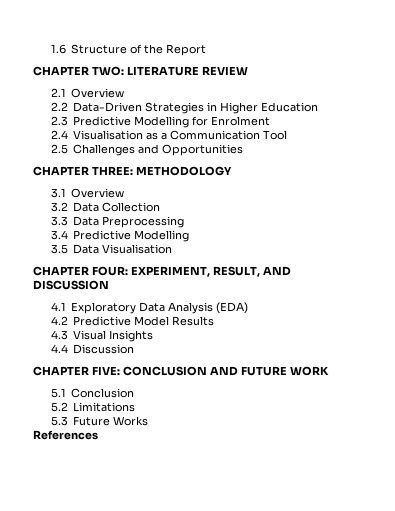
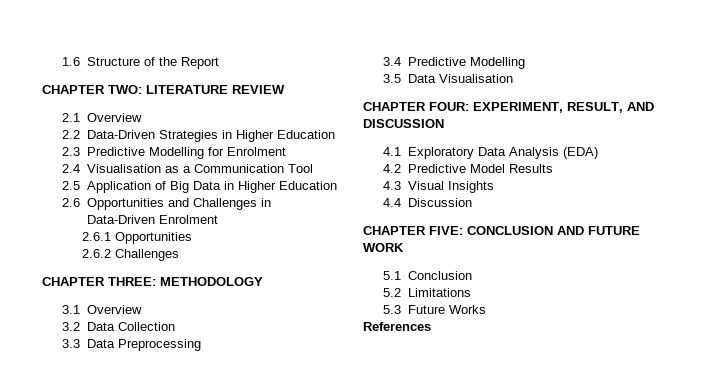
- 2.5 Challenges and Opportunities
+ 2.5 Application of Big Data in Higher Education
+ 2.6 Opportunities and Challenges in Data-Driven Enrolment
+ 2.6.1 Opportunities
+ 2.6.2 Challenges

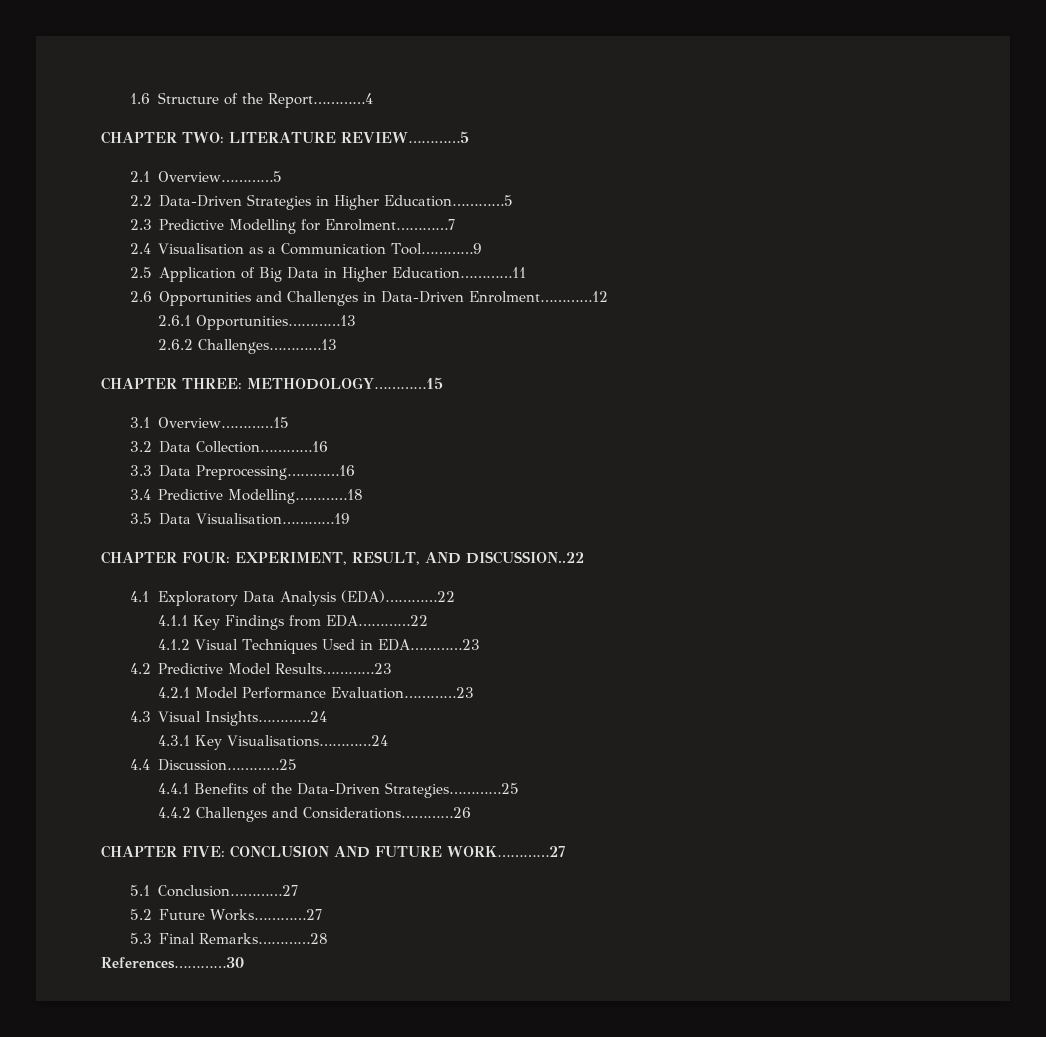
- 1.6 Structure of the Report
+ 1.6 Structure of the Report…………4
- CHAPTER TWO: LITERATURE REVIEW
+ CHAPTER TWO: LITERATURE REVIEW…………5
- 2.1 Overview
+ 2.1 Overview…………5
- 2.2 Data-Driven Strategies in Higher Education
+ 2.2 Data-Driven Strategies in Higher Education…………5
- 2.3 Predictive Modelling for Enrolment
+ 2.3 Predictive Modelling for Enrolment…………7
- 2.4 Visualisation as a Communication Tool
+ 2.4 Visualisation as a Communication Tool…………9
- 2.5 Application of Big Data in Higher Education
+ 2.5 Application of Big Data in Higher Education…………11
- 2.6 Opportunities and Challenges in Data-Driven Enrolment
+ 2.6 Opportunities and Challenges in Data-Driven Enrolment…………12
- 2.6.1 Opportunities
+ 2.6.1 Opportunities…………13
- 2.6.2 Challenges
+ 2.6.2 Challenges…………13
- CHAPTER THREE: METHODOLOGY
+ CHAPTER THREE: METHODOLOGY…………15
- 3.1 Overview
+ 3.1 Overview…………15
- 3.2 Data Collection
+ 3.2 Data Collection…………16
- 3.3 Data Preprocessing
+ 3.3 Data Preprocessing…………16
- 3.4 Predictive Modelling
+ 3.4 Predictive Modelling…………18
- 3.5 Data Visualisation
+ 3.5 Data Visualisation…………19
- CHAPTER FOUR: EXPERIMENT, RESULT, AND DISCUSSION
+ CHAPTER FOUR: EXPERIMENT, RESULT, AND DISCUSSION..22
- 4.1 Exploratory Data Analysis (EDA)
- 4.2 Predictive Model Results
- 4.3 Visual Insights
- 4.4 Discussion
+ 4.1 Exploratory Data Analysis (EDA)…………22
+ 4.1.1 Key Findings from EDA…………22
+ 4.1.2 Visual Techniques Used in EDA…………23
+ 4.2 Predictive Model Results…………23
+ 4.2.1 Model Performance Evaluation…………23
+ 4.3 Visual Insights…………24
+ 4.3.1 Key Visualisations…………24
+ 4.4 Discussion…………25
+ 4.4.1 Benefits of the Data-Driven Strategies…………25
+ 4.4.2 Challenges and Considerations…………26
- CHAPTER FIVE: CONCLUSION AND FUTURE WORK
+ CHAPTER FIVE: CONCLUSION AND FUTURE WORK…………27
- 5.1 Conclusion
- 5.2 Limitations
- 5.3 Future Works
- References
+ 5.1 Conclusion…………27
+ 5.2 Future Works…………27
+ 5.3 Final Remarks…………28
+ References…………30

